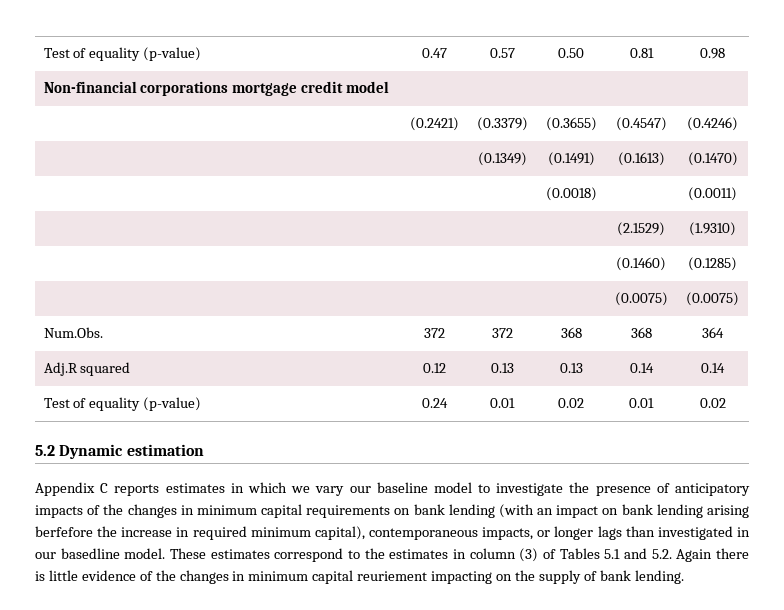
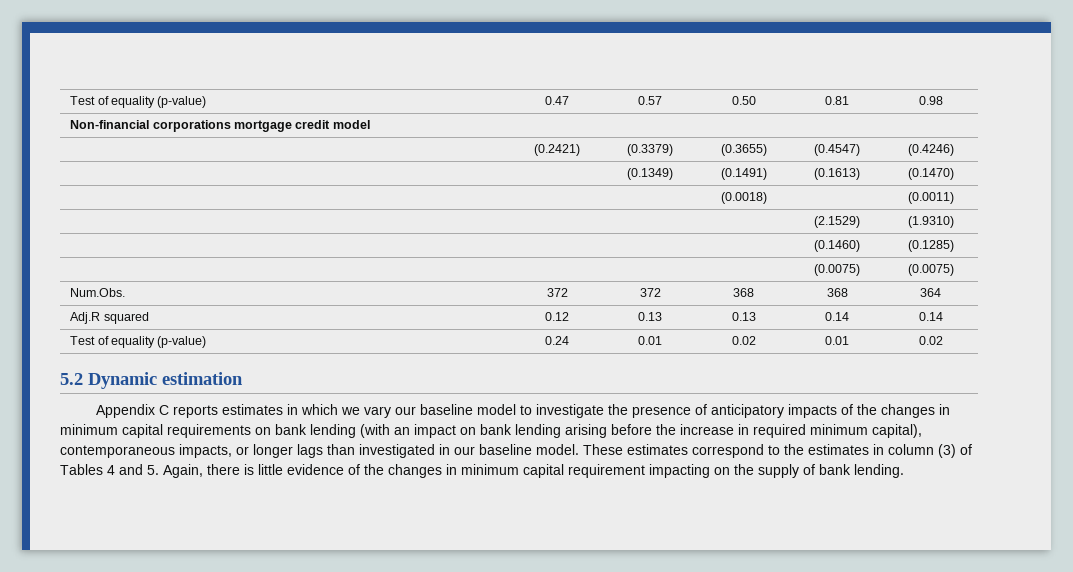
- Appendix C reports estimates in which we vary our baseline model to investigate the presence of anticipatory impacts of the changes in minimum capital requirements on bank lending (with an impact on bank lending arising berfefore the increase in required minimum capital), contemporaneous impacts, or longer lags than investigated in our basedline model.
+ Appendix C reports estimates in which we vary our baseline model to investigate the presence of anticipatory impacts of the changes in minimum capital requirements on bank lending (with an impact on bank lending arising before the increase in required minimum capital), contemporaneous impacts, or longer lags than investigated in our baseline model.
- These estimates correspond to the estimates in column (3) of Tables 5.1 and 5.2. Again there is little evidence of the changes in minimum capital reuriement impacting on the supply of bank lending.
+ These estimates correspond to the estimates in column (3) of Tables 4 and 5. Again, there is little evidence of the changes in minimum capital requirement impacting on the supply of bank lending.

